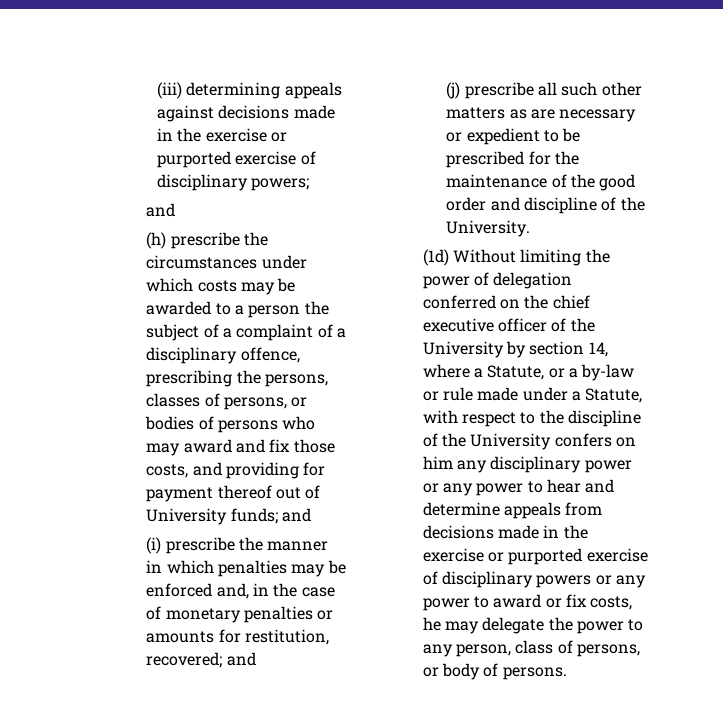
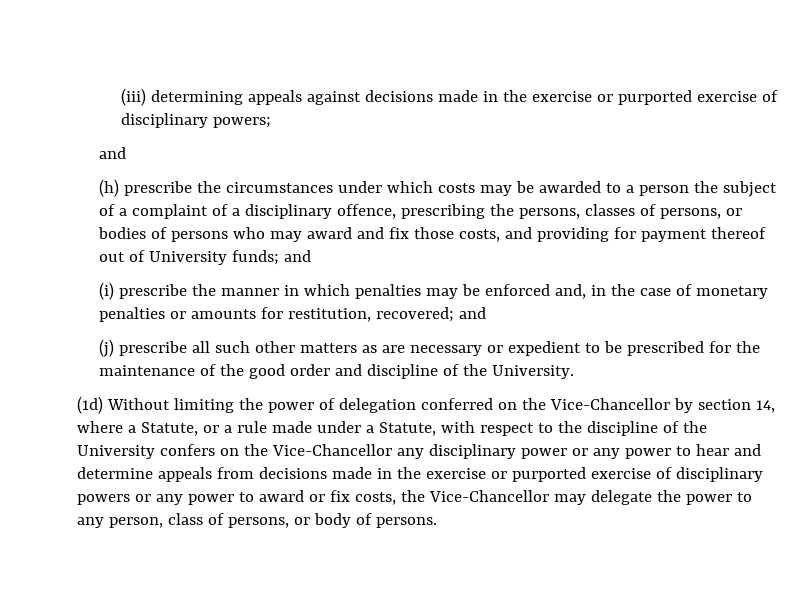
- (1d) Without limiting the power of delegation conferred on the chief executive officer of the University by section 14, where a Statute, or a by-law or rule made under a Statute, with respect to the discipline of the University confers on him any disciplinary power or any power to hear and determine appeals from decisions made in the exercise or purported exercise of disciplinary powers or any power to award or fix costs, he may delegate the power to any person, class of persons, or body of persons.
+ (1d) Without limiting the power of delegation conferred on the Vice-Chancellor by section 14, where a Statute, or a rule made under a Statute, with respect to the discipline of the University confers on the Vice-Chancellor any disciplinary power or any power to hear and determine appeals from decisions made in the exercise or purported exercise of disciplinary powers or any power to award or fix costs, the Vice-Chancellor may delegate the power to any person, class of persons, or body of persons.

